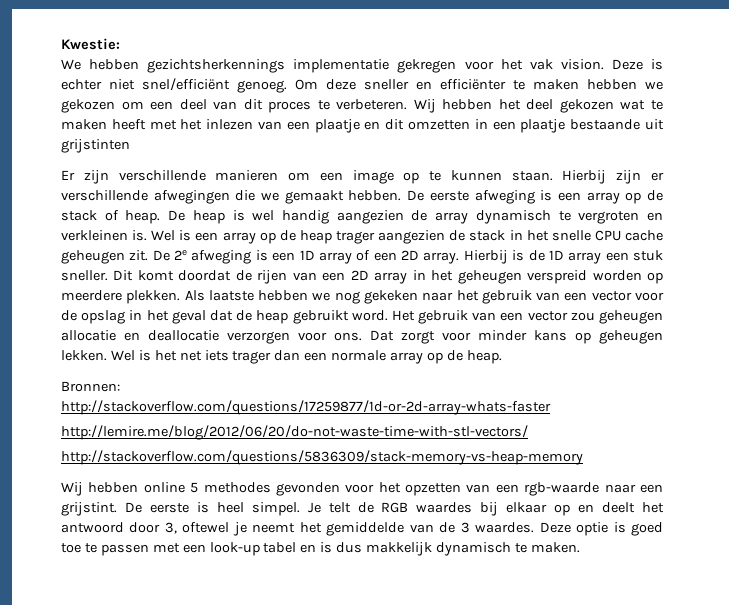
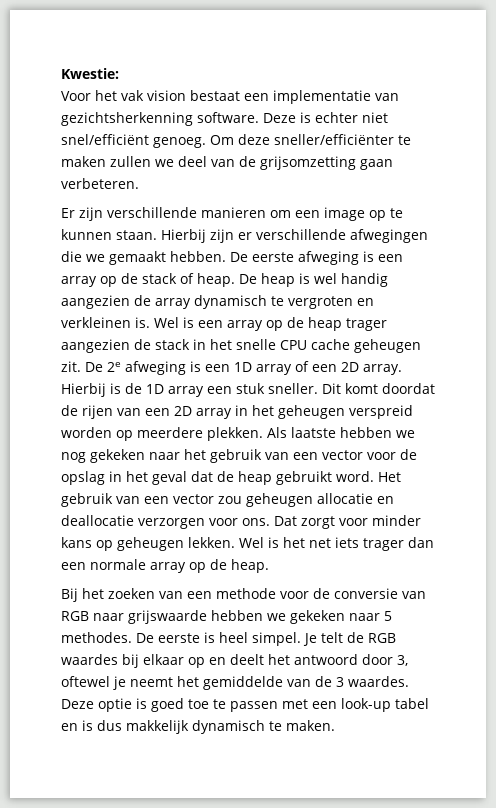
- We hebben gezichtsherkennings implementatie gekregen voor het vak vision.
+ Voor het vak vision bestaat een implementatie van gezichtsherkenning software.
- Om deze sneller en efficiënter te maken hebben we gekozen om een deel van dit proces te verbeteren. Wij hebben het deel gekozen wat te maken heeft met het inlezen van een plaatje en dit omzetten in een plaatje bestaande uit grijstinten
+ Om deze sneller/efficiënter te maken zullen we deel van de grijsomzetting gaan verbeteren.
- Bronnen:
- http://stackoverflow.com/questions/17259877/1d-or-2d-array-whats-faster
- http://lemire.me/blog/2012/06/20/do-not-waste-time-with-stl-vectors/
- http://stackoverflow.com/questions/5836309/stack-memory-vs-heap-memory
- Wij hebben online 5 methodes gevonden voor het opzetten van een rgb-waarde naar een grijstint.
+ Bij het zoeken van een methode voor de conversie van RGB naar grijswaarde hebben we gekeken naar 5 methodes.

